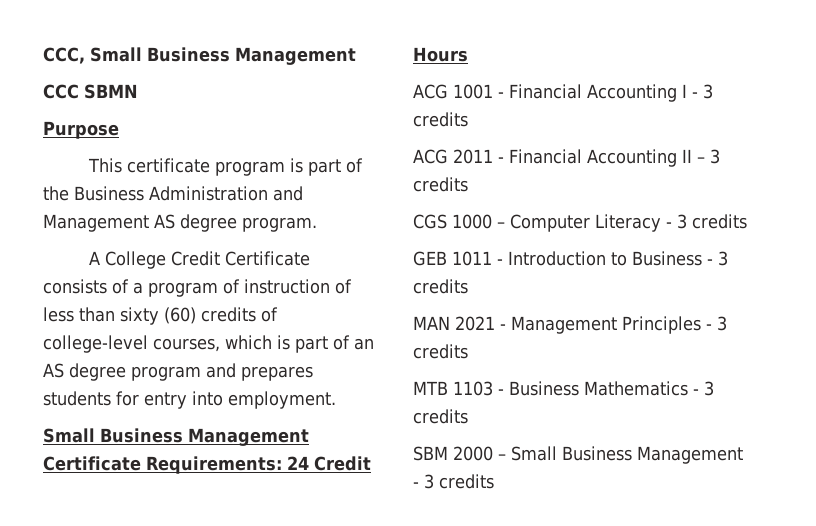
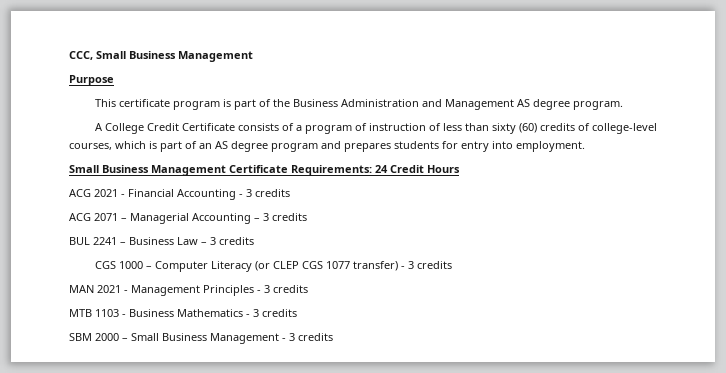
- CCC SBMN
- ACG 1001 - Financial Accounting I - 3 credits
+ ACG 2021 - Financial Accounting - 3 credits
- ACG 2011 - Financial Accounting II – 3 credits
+ ACG 2071 – Managerial Accounting – 3 credits
+ BUL 2241 – Business Law – 3 credits
- CGS 1000 – Computer Literacy - 3 credits
- GEB 1011 - Introduction to Business - 3 credits
+ CGS 1000 – Computer Literacy (or CLEP CGS 1077 transfer) - 3 credits

